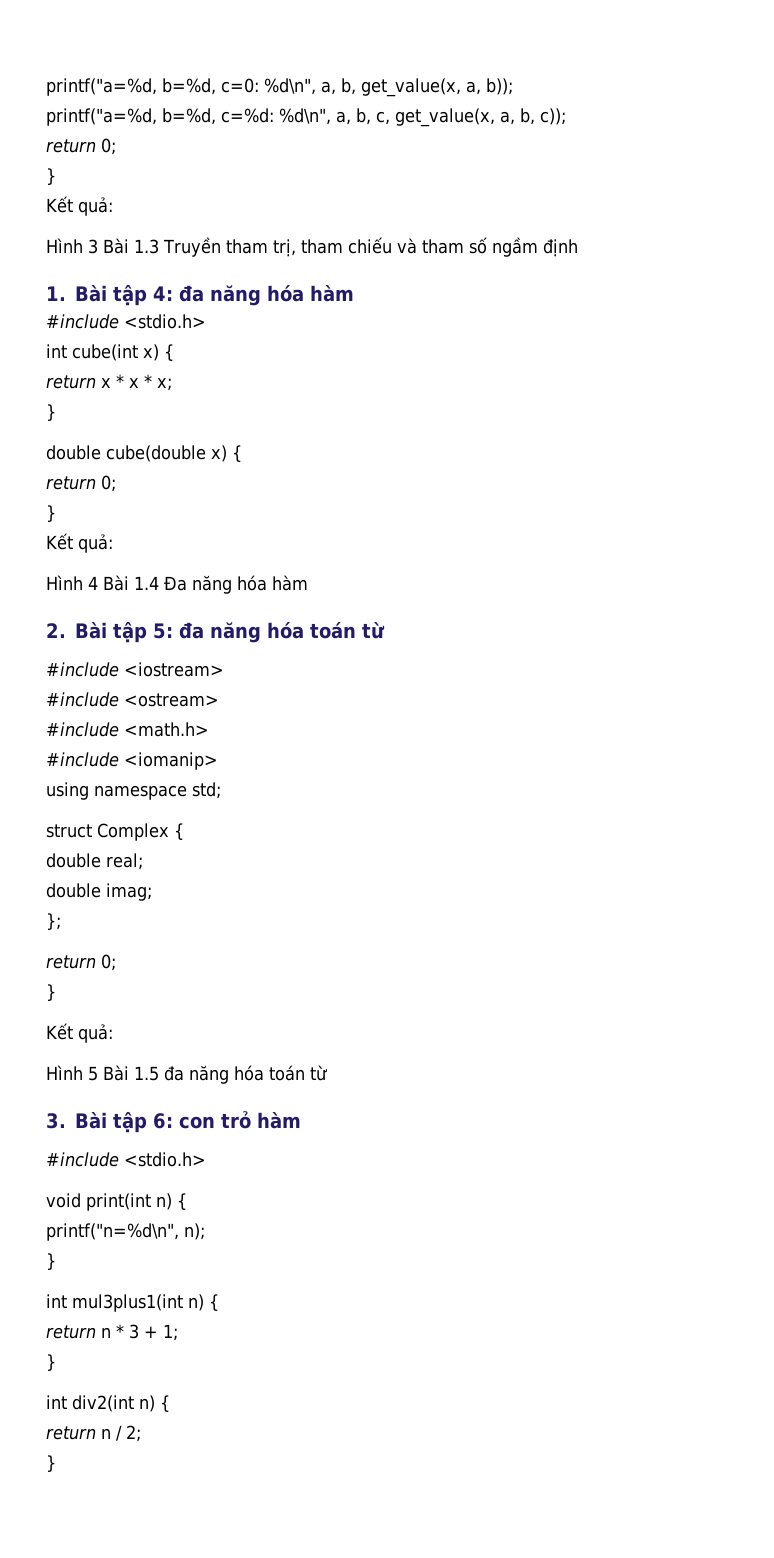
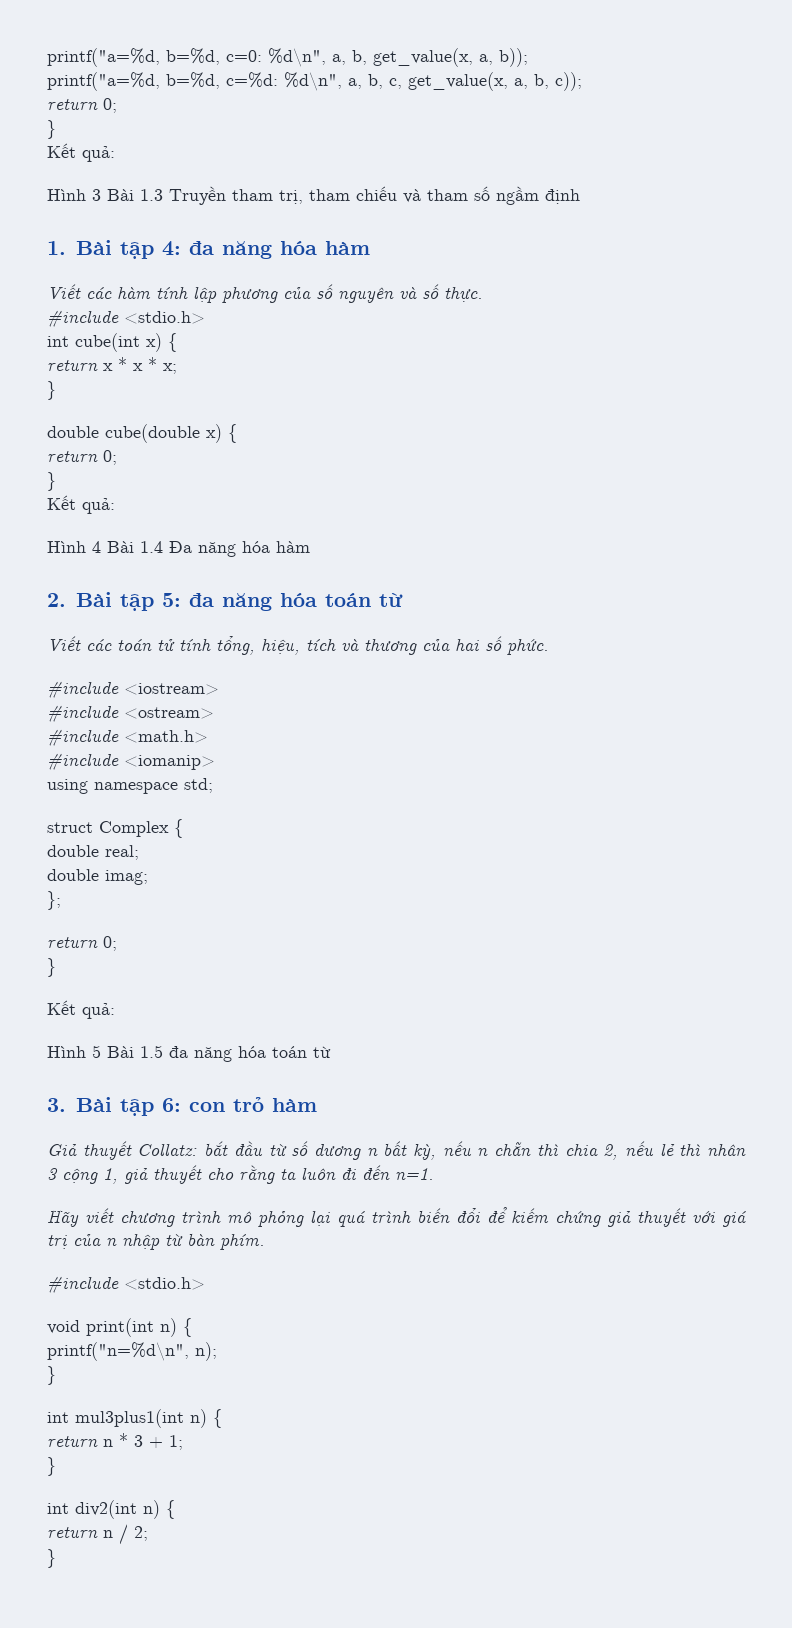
+ Viết các hàm tính lập phương của số nguyên và số thực.
+ Viết các toán tử tính tổng, hiệu, tích và thương của hai số phức.
+ Giả thuyết Collatz: bắt đầu từ số dương n bất kỳ, nếu n chẵn thì chia 2, nếu lẻ thì nhân 3 cộng 1, giả thuyết cho rằng ta luôn đi đến n=1.
+ Hãy viết chương trình mô phỏng lại quá trình biến đổi để kiếm chứng giả thuyết với giá trị của n nhập từ bàn phím.

